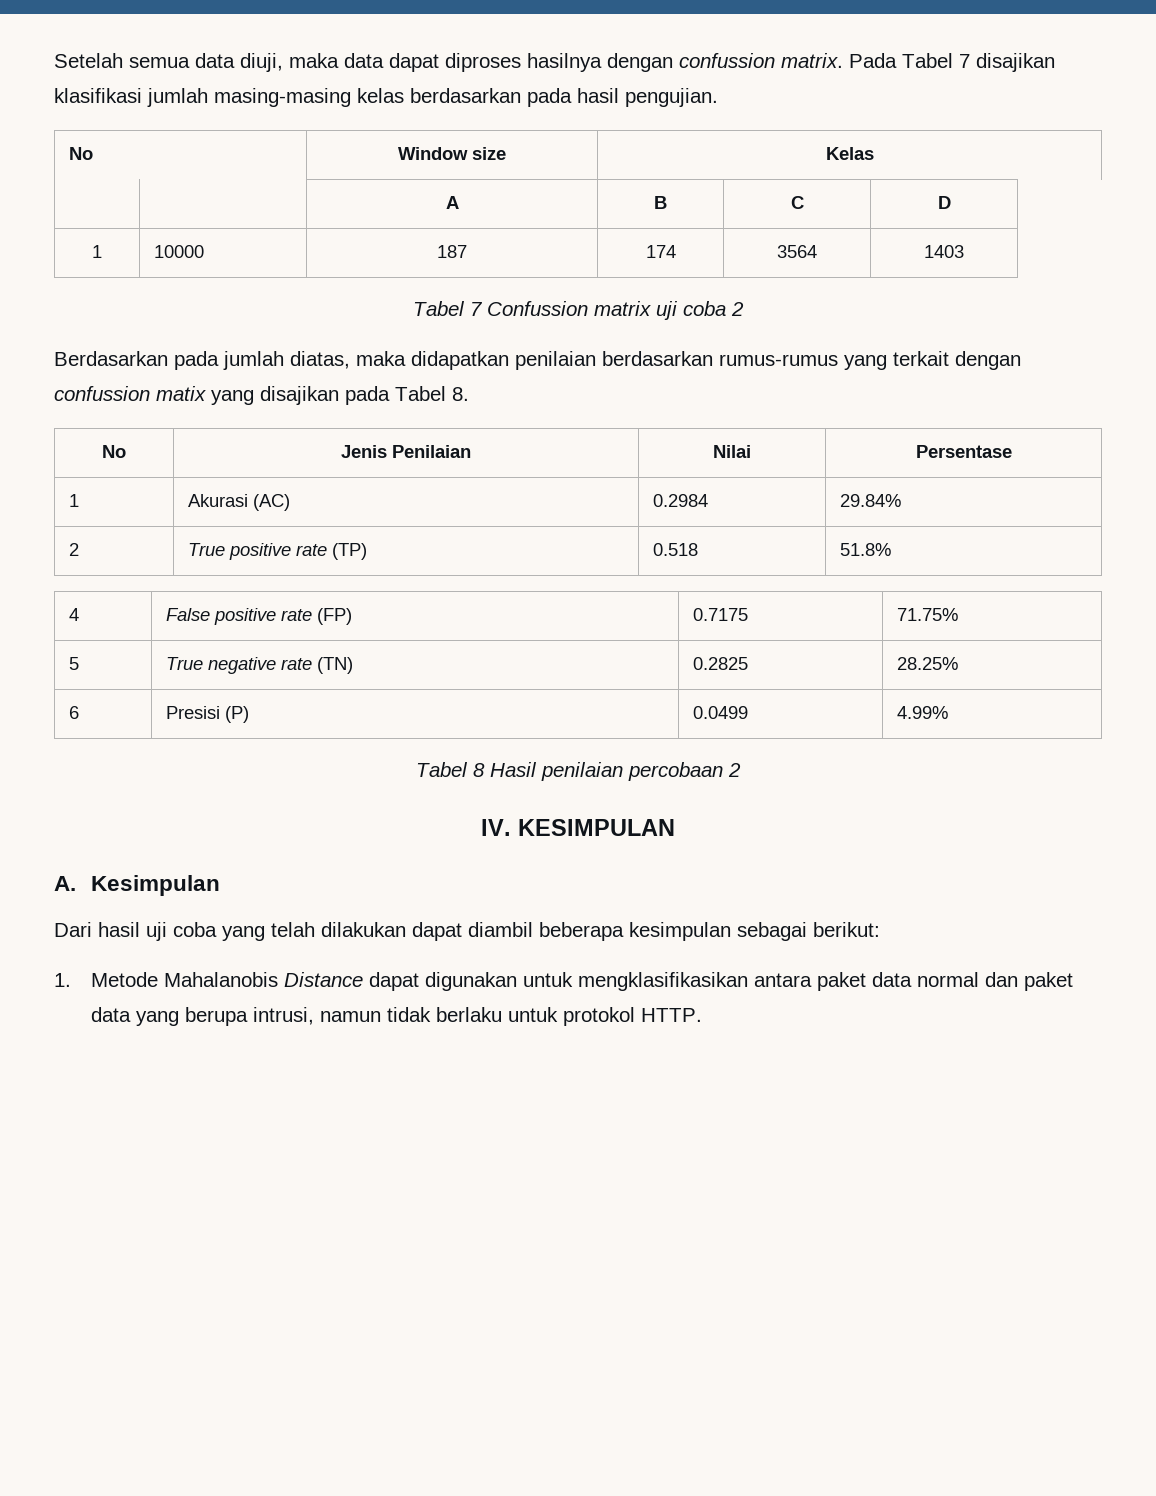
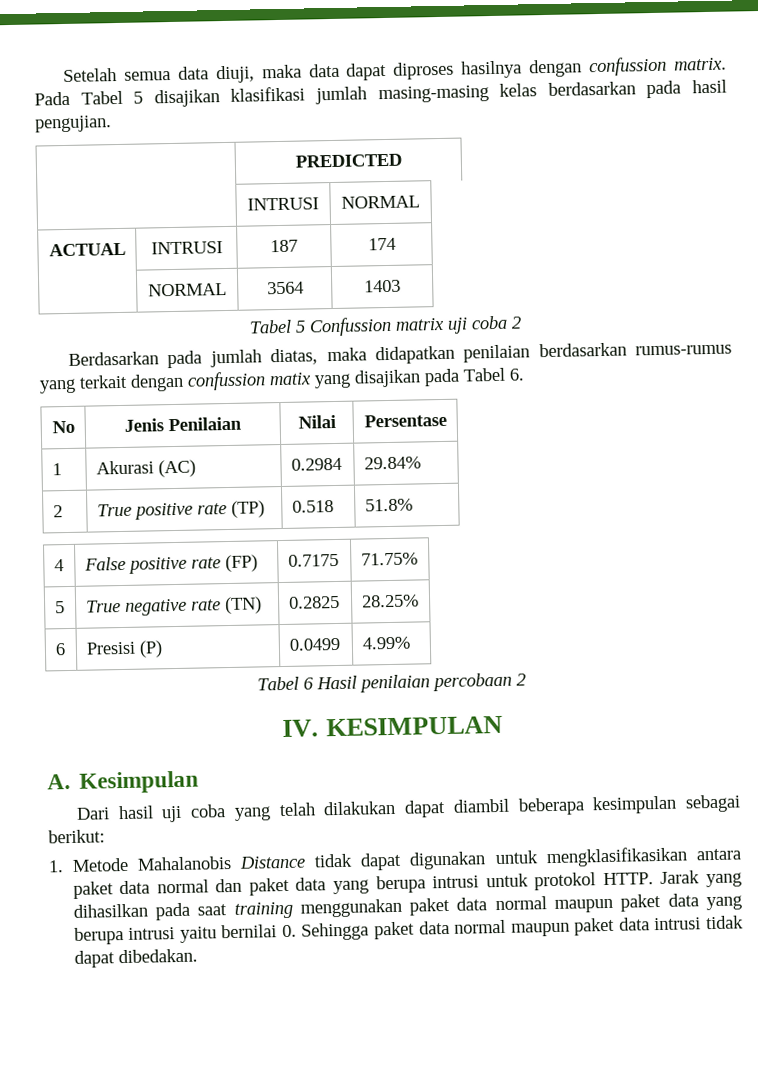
- Pada Tabel 7 disajikan klasifikasi jumlah masing-masing kelas berdasarkan pada hasil pengujian.
+ Pada Tabel 5 disajikan klasifikasi jumlah masing-masing kelas berdasarkan pada hasil pengujian.
- No | Window size | Kelas
- | | A | B | C | D
- 1 | 10000 | 187 | 174 | 3564 | 1403
+ | PREDICTED
+ | INTRUSI | NORMAL
+ ACTUAL | INTRUSI | 187 | 174
+ | NORMAL | 3564 | 1403
- Tabel 7 Confussion matrix uji coba 2
+ Tabel 5 Confussion matrix uji coba 2
- Berdasarkan pada jumlah diatas, maka didapatkan penilaian berdasarkan rumus-rumus yang terkait dengan confussion matix yang disajikan pada Tabel 8.
+ Berdasarkan pada jumlah diatas, maka didapatkan penilaian berdasarkan rumus-rumus yang terkait dengan confussion matix yang disajikan pada Tabel 6.
- Tabel 8 Hasil penilaian percobaan 2
+ Tabel 6 Hasil penilaian percobaan 2
- 1. Metode Mahalanobis Distance dapat digunakan untuk mengklasifikasikan antara paket data normal dan paket data yang berupa intrusi, namun tidak berlaku untuk protokol HTTP.
+ 1. Metode Mahalanobis Distance tidak dapat digunakan untuk mengklasifikasikan antara paket data normal dan paket data yang berupa intrusi untuk protokol HTTP. Jarak yang dihasilkan pada saat training menggunakan paket data normal maupun paket data yang berupa intrusi yaitu bernilai 0. Sehingga paket data normal maupun paket data intrusi tidak dapat dibedakan.

